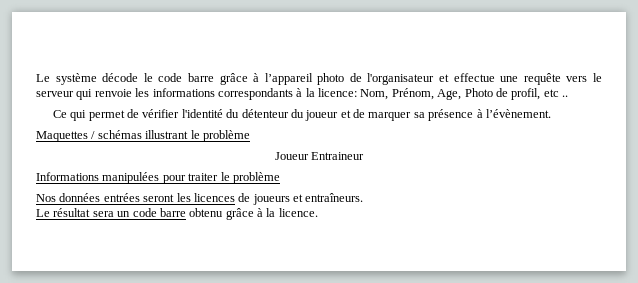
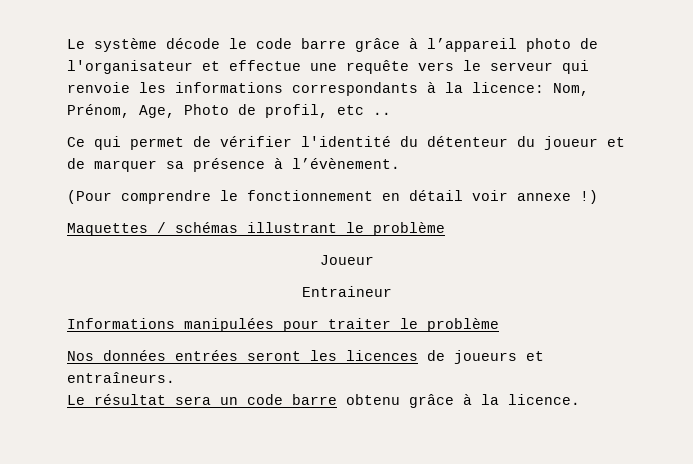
+ (Pour comprendre le fonctionnement en détail voir annexe !)
- Joueur Entraineur
+ Joueur
+ Entraineur

